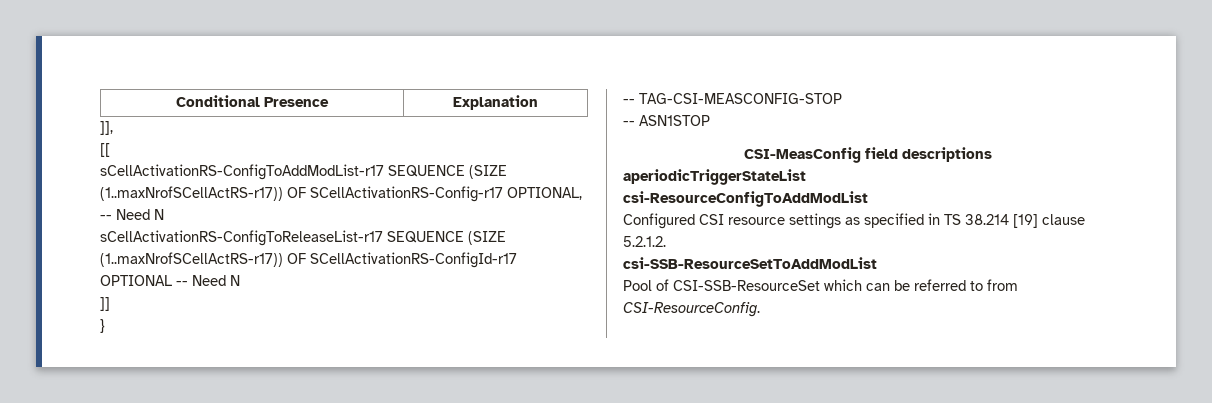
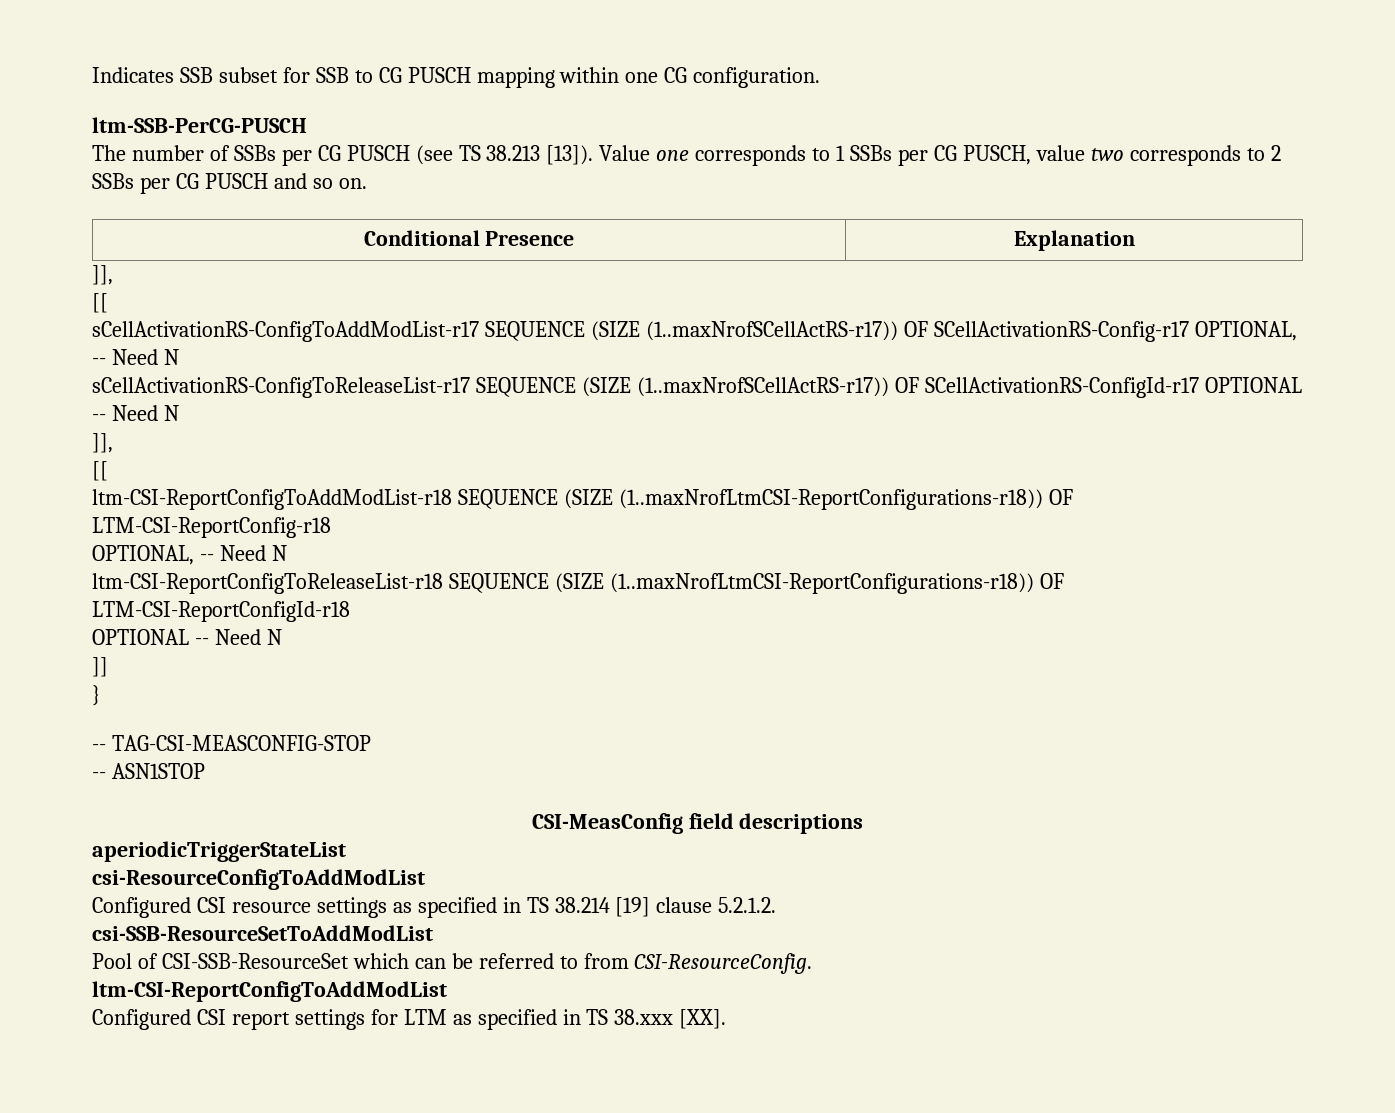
+ Indicates SSB subset for SSB to CG PUSCH mapping within one CG configuration.
+ ltm-SSB-PerCG-PUSCH
+ The number of SSBs per CG PUSCH (see TS 38.213 [13]). Value one corresponds to 1 SSBs per CG PUSCH, value two corresponds to 2 SSBs per CG PUSCH and so on.
  sCellActivationRS-ConfigToReleaseList-r17 SEQUENCE (SIZE (1..maxNrofSCellActRS-r17)) OF SCellActivationRS-ConfigId-r17 OPTIONAL -- Need N
+ ]],
+ [[
+ ltm-CSI-ReportConfigToAddModList-r18 SEQUENCE (SIZE (1..maxNrofLtmCSI-ReportConfigurations-r18)) OF LTM-CSI-ReportConfig-r18
+ OPTIONAL, -- Need N
+ ltm-CSI-ReportConfigToReleaseList-r18 SEQUENCE (SIZE (1..maxNrofLtmCSI-ReportConfigurations-r18)) OF LTM-CSI-ReportConfigId-r18
+ OPTIONAL -- Need N
+ ltm-CSI-ReportConfigToAddModList
+ Configured CSI report settings for LTM as specified in TS 38.xxx [XX].

